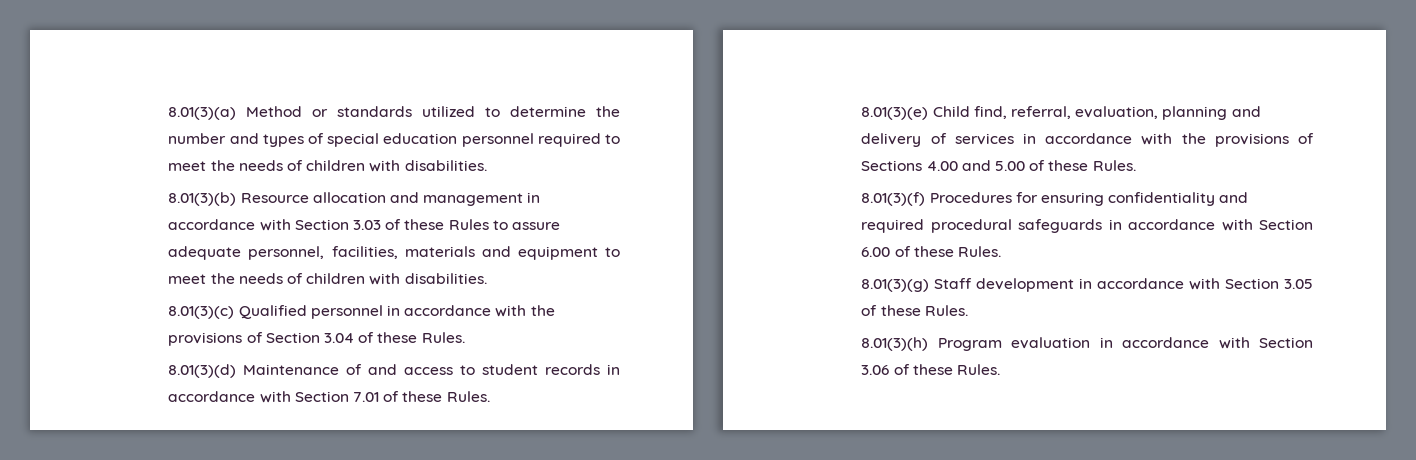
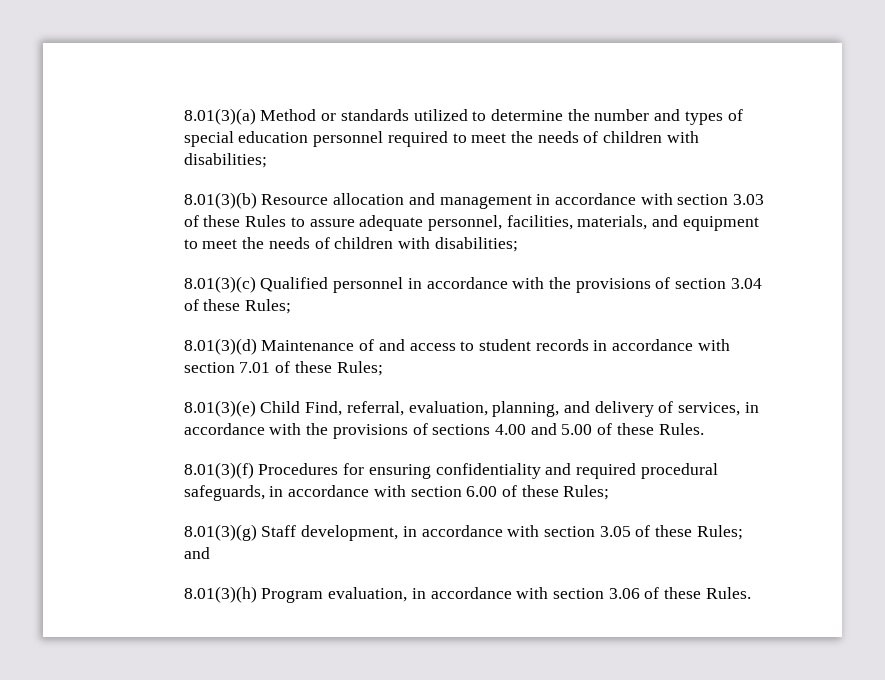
- 8.01(3)(a) Method or standards utilized to determine the number and types of special education personnel required to meet the needs of children with disabilities.
+ 8.01(3)(a) Method or standards utilized to determine the number and types of special education personnel required to meet the needs of children with disabilities;
- 8.01(3)(b) Resource allocation and management in accordance with Section 3.03 of these Rules to assure adequate personnel, facilities, materials and equipment to meet the needs of children with disabilities.
+ 8.01(3)(b) Resource allocation and management in accordance with section 3.03 of these Rules to assure adequate personnel, facilities, materials, and equipment to meet the needs of children with disabilities;
- 8.01(3)(c) Qualified personnel in accordance with the provisions of Section 3.04 of these Rules.
+ 8.01(3)(c) Qualified personnel in accordance with the provisions of section 3.04 of these Rules;
- 8.01(3)(d) Maintenance of and access to student records in accordance with Section 7.01 of these Rules.
+ 8.01(3)(d) Maintenance of and access to student records in accordance with section 7.01 of these Rules;
- 8.01(3)(e) Child find, referral, evaluation, planning and delivery of services in accordance with the provisions of Sections 4.00 and 5.00 of these Rules.
+ 8.01(3)(e) Child Find, referral, evaluation, planning, and delivery of services, in accordance with the provisions of sections 4.00 and 5.00 of these Rules.
- 8.01(3)(f) Procedures for ensuring confidentiality and required procedural safeguards in accordance with Section 6.00 of these Rules.
+ 8.01(3)(f) Procedures for ensuring confidentiality and required procedural safeguards, in accordance with section 6.00 of these Rules;
- 8.01(3)(g) Staff development in accordance with Section 3.05 of these Rules.
+ 8.01(3)(g) Staff development, in accordance with section 3.05 of these Rules; and
- 8.01(3)(h) Program evaluation in accordance with Section 3.06 of these Rules.
+ 8.01(3)(h) Program evaluation, in accordance with section 3.06 of these Rules.

